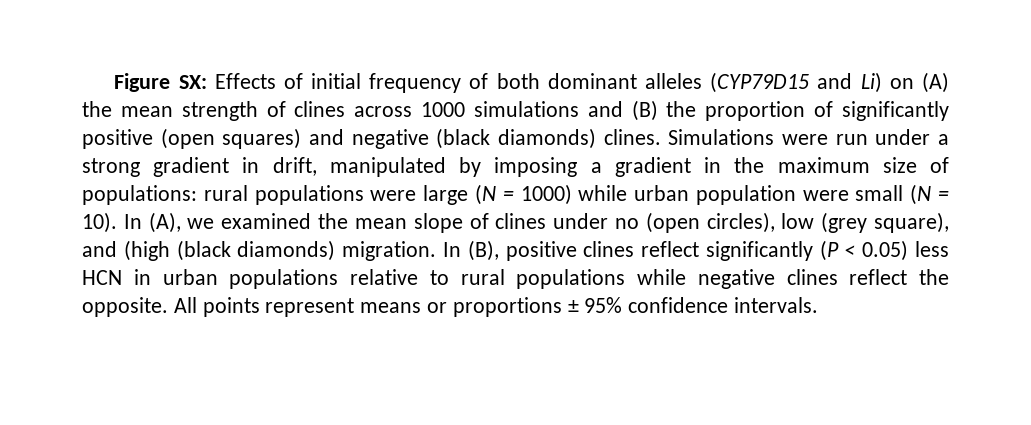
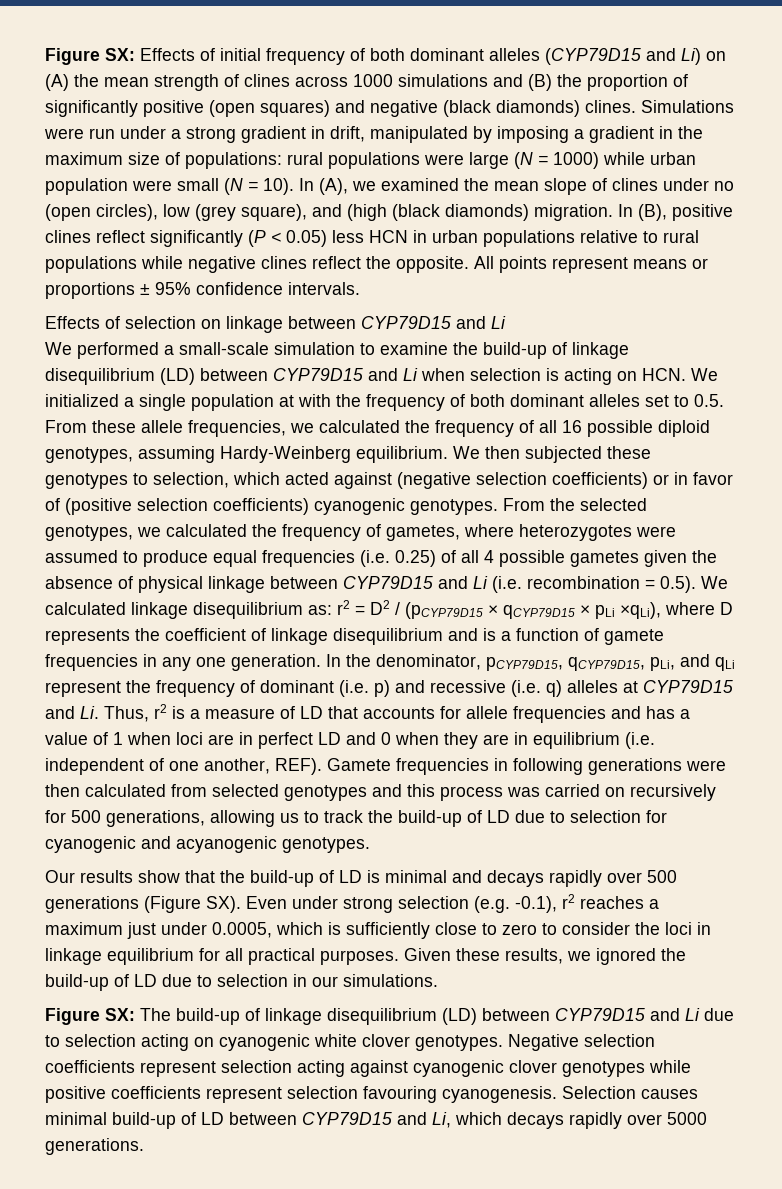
+ Effects of selection on linkage between CYP79D15 and Li
+ We performed a small-scale simulation to examine the build-up of linkage disequilibrium (LD) between CYP79D15 and Li when selection is acting on HCN. We initialized a single population at with the frequency of both dominant alleles set to 0.5. From these allele frequencies, we calculated the frequency of all 16 possible diploid genotypes, assuming Hardy-Weinberg equilibrium. We then subjected these genotypes to selection, which acted against (negative selection coefficients) or in favor of (positive selection coefficients) cyanogenic genotypes. From the selected genotypes, we calculated the frequency of gametes, where heterozygotes were assumed to produce equal frequencies (i.e. 0.25) of all 4 possible gametes given the absence of physical linkage between CYP79D15 and Li (i.e. recombination = 0.5). We calculated linkage disequilibrium as: r2 = D2 / (pCYP79D15 × qCYP79D15 × pLi ×qLi), where D represents the coefficient of linkage disequilibrium and is a function of gamete frequencies in any one generation. In the denominator, pCYP79D15, qCYP79D15, pLi, and qLi represent the frequency of dominant (i.e. p) and recessive (i.e. q) alleles at CYP79D15 and Li. Thus, r2 is a measure of LD that accounts for allele frequencies and has a value of 1 when loci are in perfect LD and 0 when they are in equilibrium (i.e. independent of one another, REF). Gamete frequencies in following generations were then calculated from selected genotypes and this process was carried on recursively for 500 generations, allowing us to track the build-up of LD due to selection for cyanogenic and acyanogenic genotypes.
+ Our results show that the build-up of LD is minimal and decays rapidly over 500 generations (Figure SX). Even under strong selection (e.g. -0.1), r2 reaches a maximum just under 0.0005, which is sufficiently close to zero to consider the loci in linkage equilibrium for all practical purposes. Given these results, we ignored the build-up of LD due to selection in our simulations.
+ Figure SX: The build-up of linkage disequilibrium (LD) between CYP79D15 and Li due to selection acting on cyanogenic white clover genotypes. Negative selection coefficients represent selection acting against cyanogenic clover genotypes while positive coefficients represent selection favouring cyanogenesis. Selection causes minimal build-up of LD between CYP79D15 and Li, which decays rapidly over 5000 generations.

